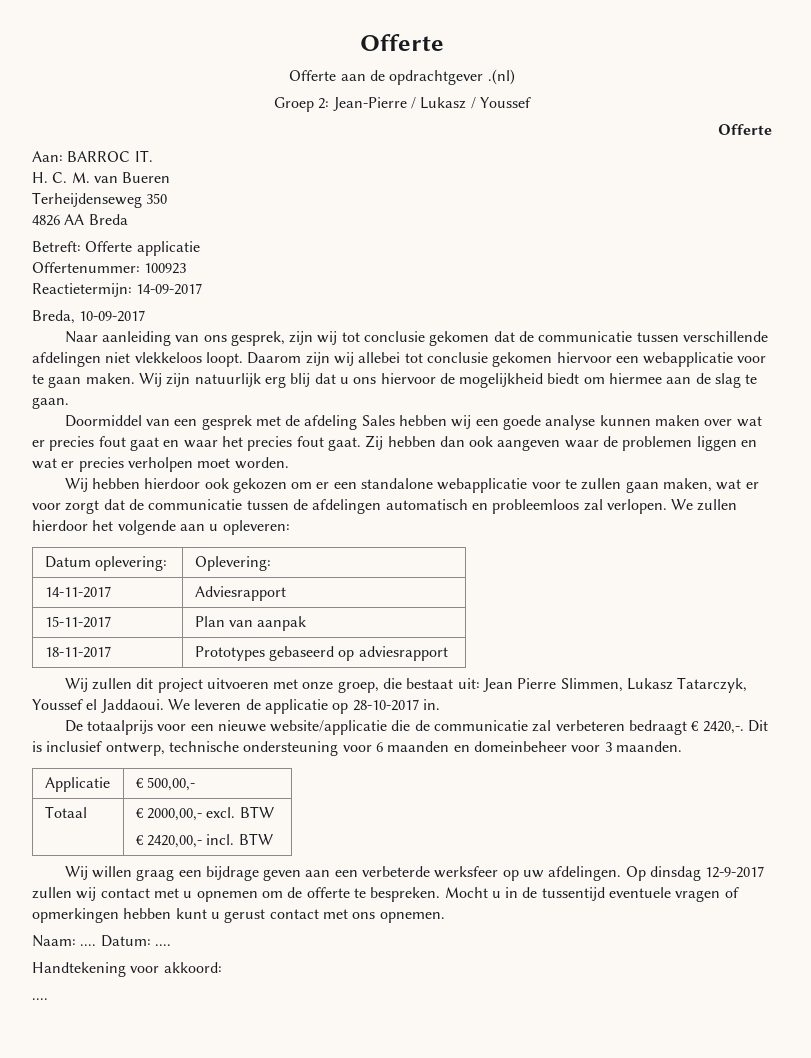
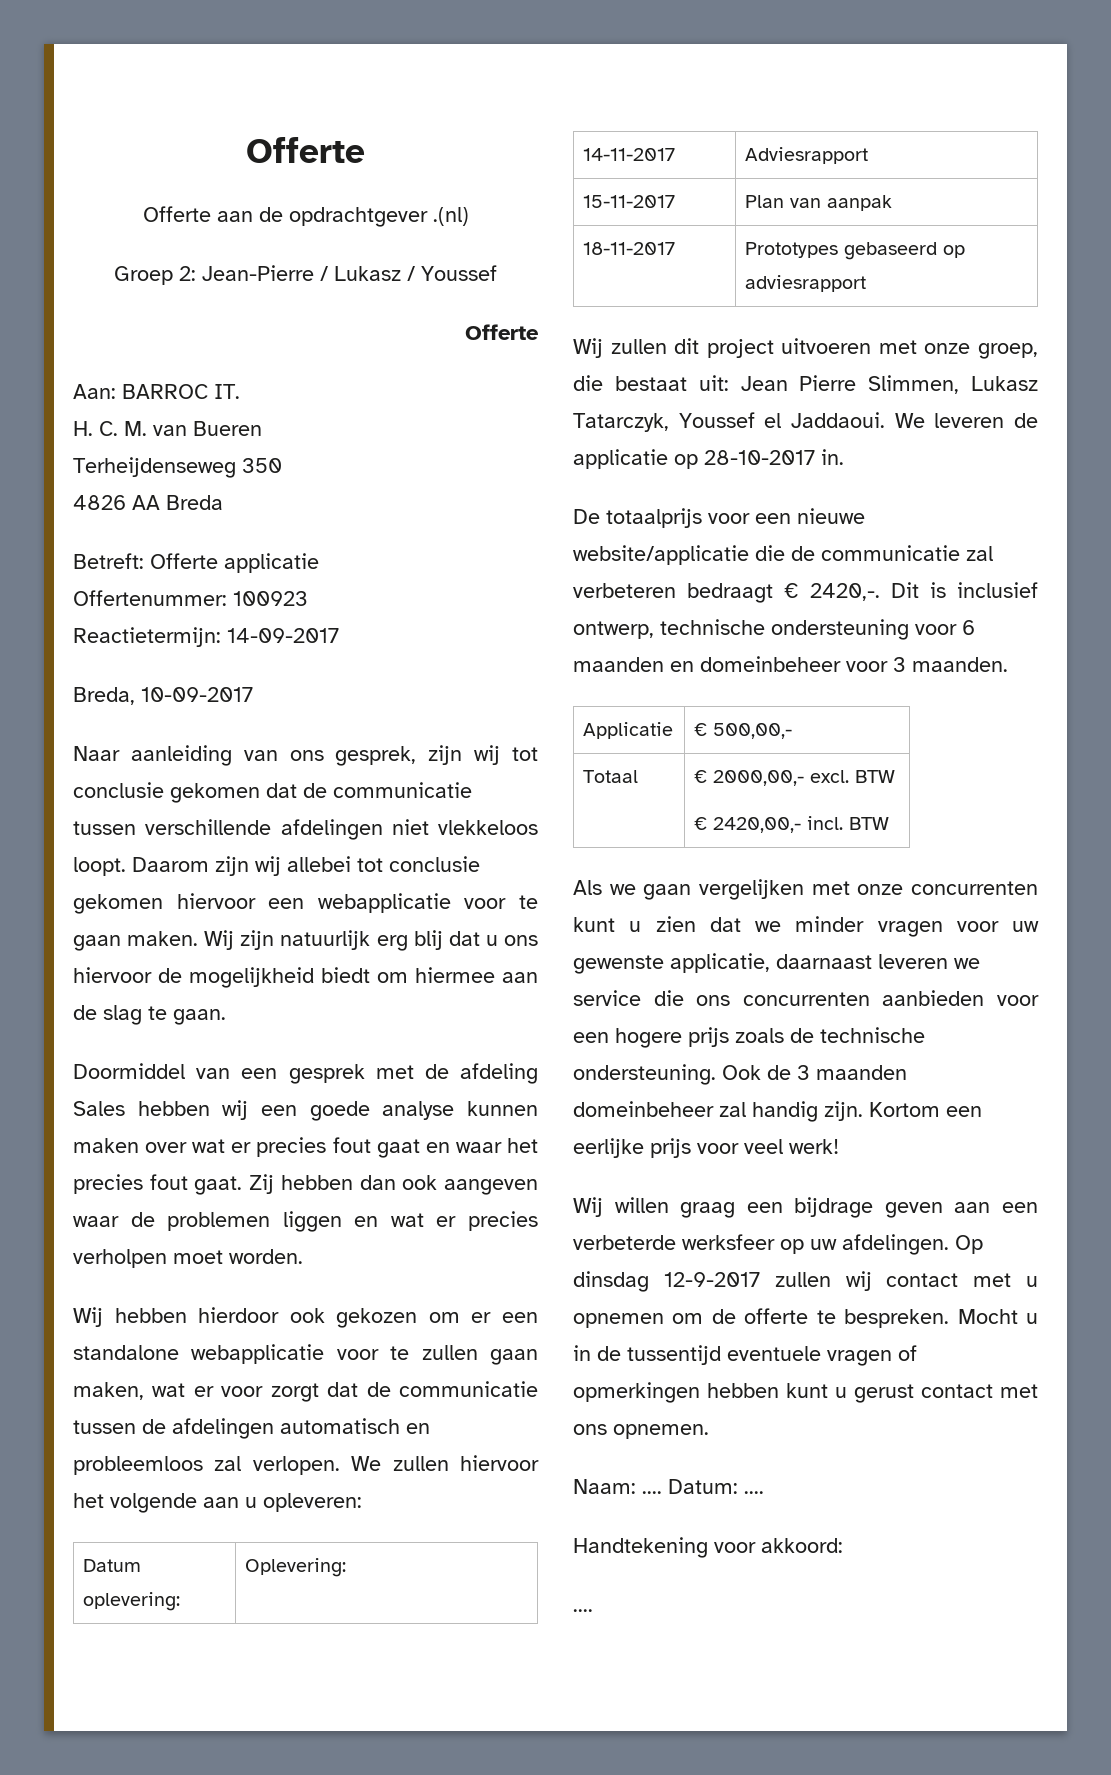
- We zullen hierdoor het volgende aan u opleveren:
+ We zullen hiervoor het volgende aan u opleveren:
+ Als we gaan vergelijken met onze concurrenten kunt u zien dat we minder vragen voor uw gewenste applicatie, daarnaast leveren we service die ons concurrenten aanbieden voor een hogere prijs zoals de technische ondersteuning. Ook de 3 maanden domeinbeheer zal handig zijn. Kortom een eerlijke prijs voor veel werk!

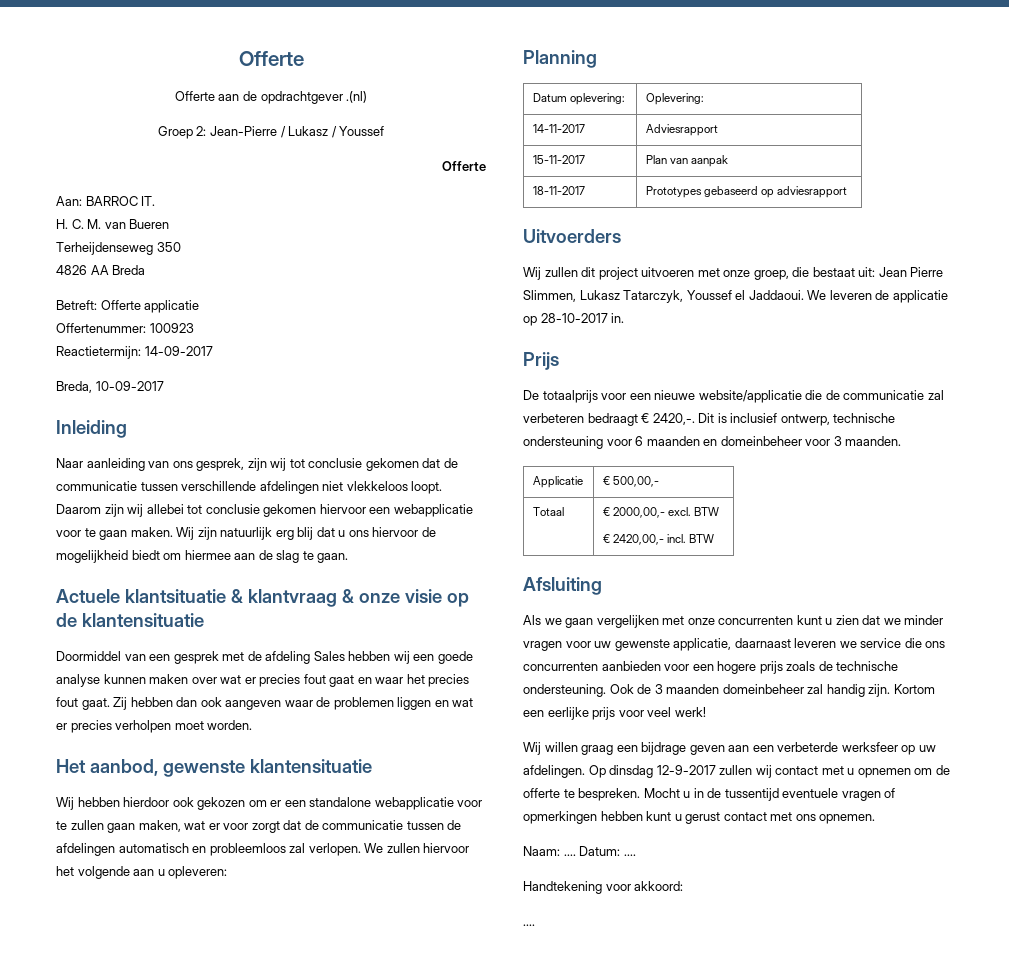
+ Inleiding
+ Actuele klantsituatie & klantvraag & onze visie op de klantensituatie
+ Het aanbod, gewenste klantensituatie
+ Planning
+ Uitvoerders
+ Prijs
+ Afsluiting

